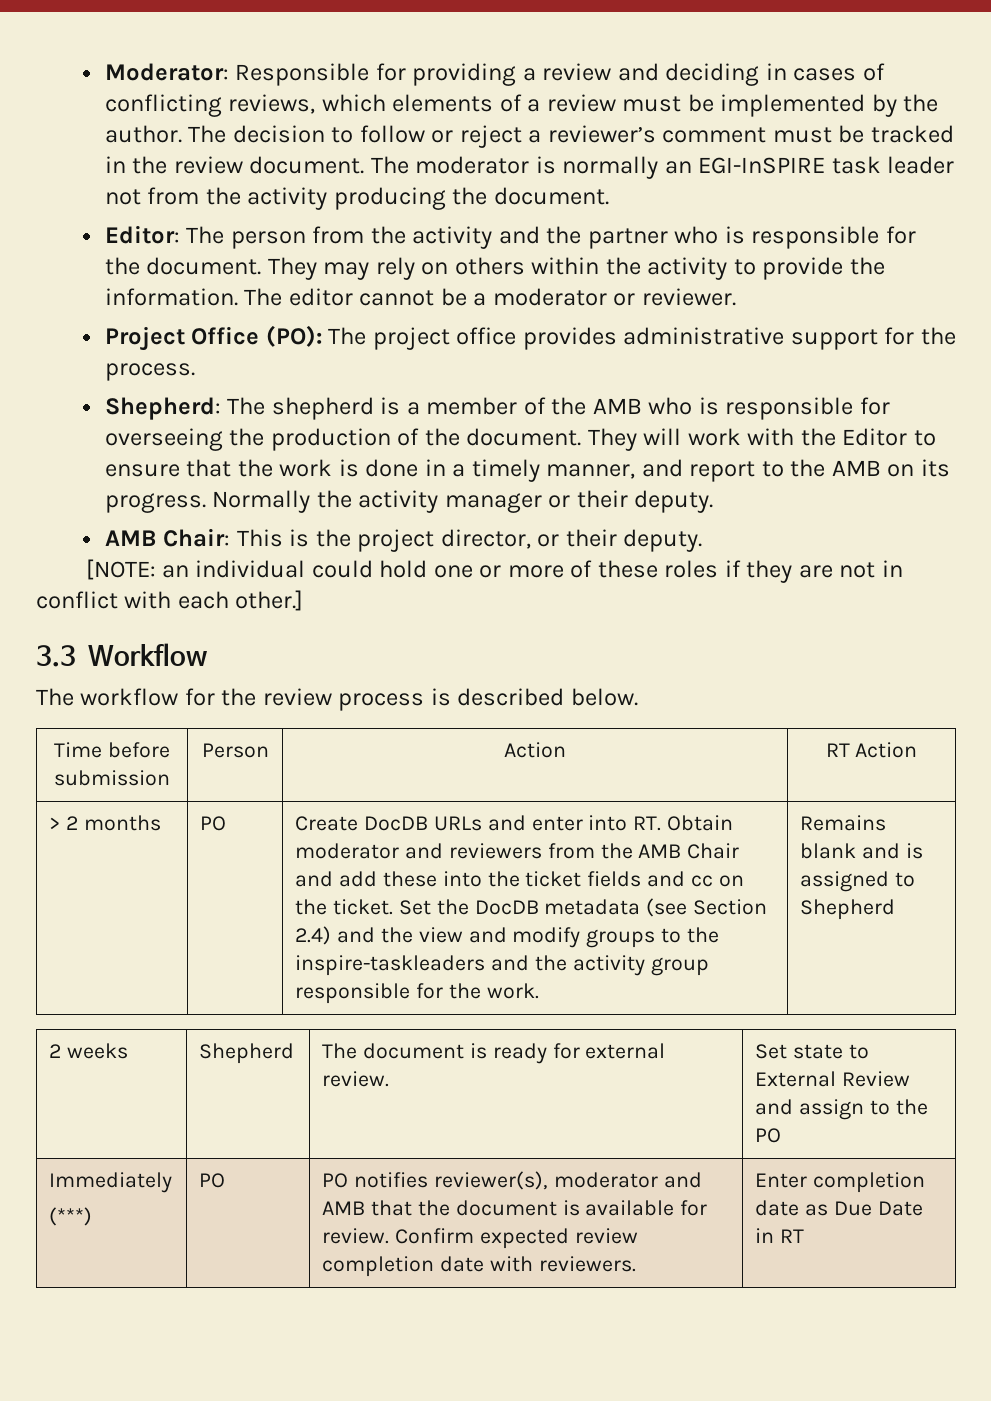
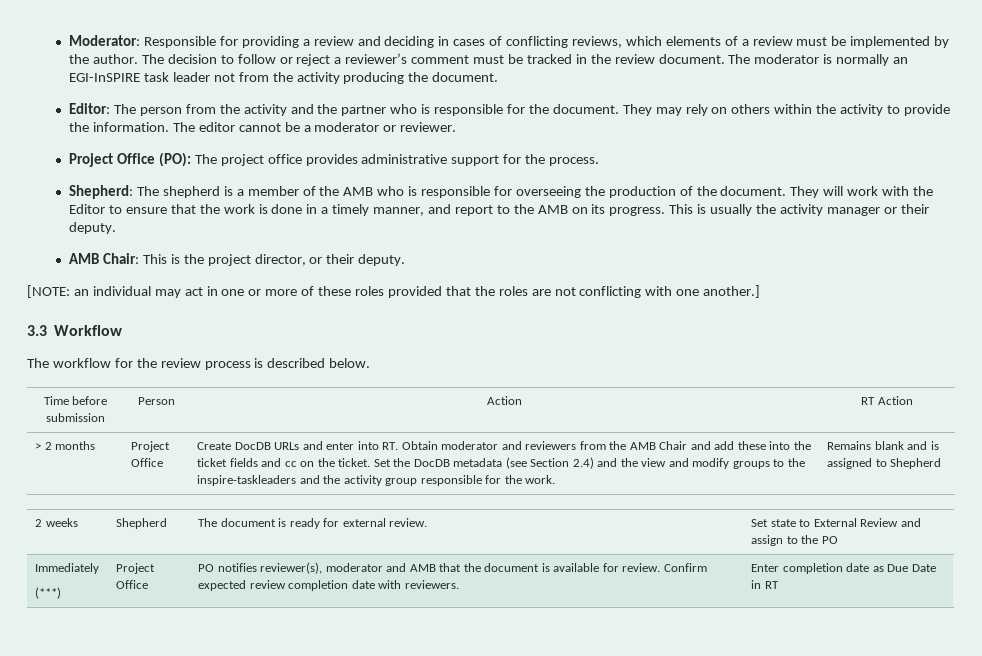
- Normally the activity manager or their deputy.
+ This is usually the activity manager or their deputy.
- [NOTE: an individual could hold one or more of these roles if they are not in conflict with each other.]
+ [NOTE: an individual may act in one or more of these roles provided that the roles are not conflicting with one another.]
- > 2 months | PO
+ > 2 months | Project Office
  Immediately
- (***) | PO | PO notifies reviewer(s), moderator and AMB that the document is available for review. Confirm expected review completion date with reviewers. | Enter completion date as Due Date in RT
+ (***) | Project Office | PO notifies reviewer(s), moderator and AMB that the document is available for review. Confirm expected review completion date with reviewers. | Enter completion date as Due Date in RT

